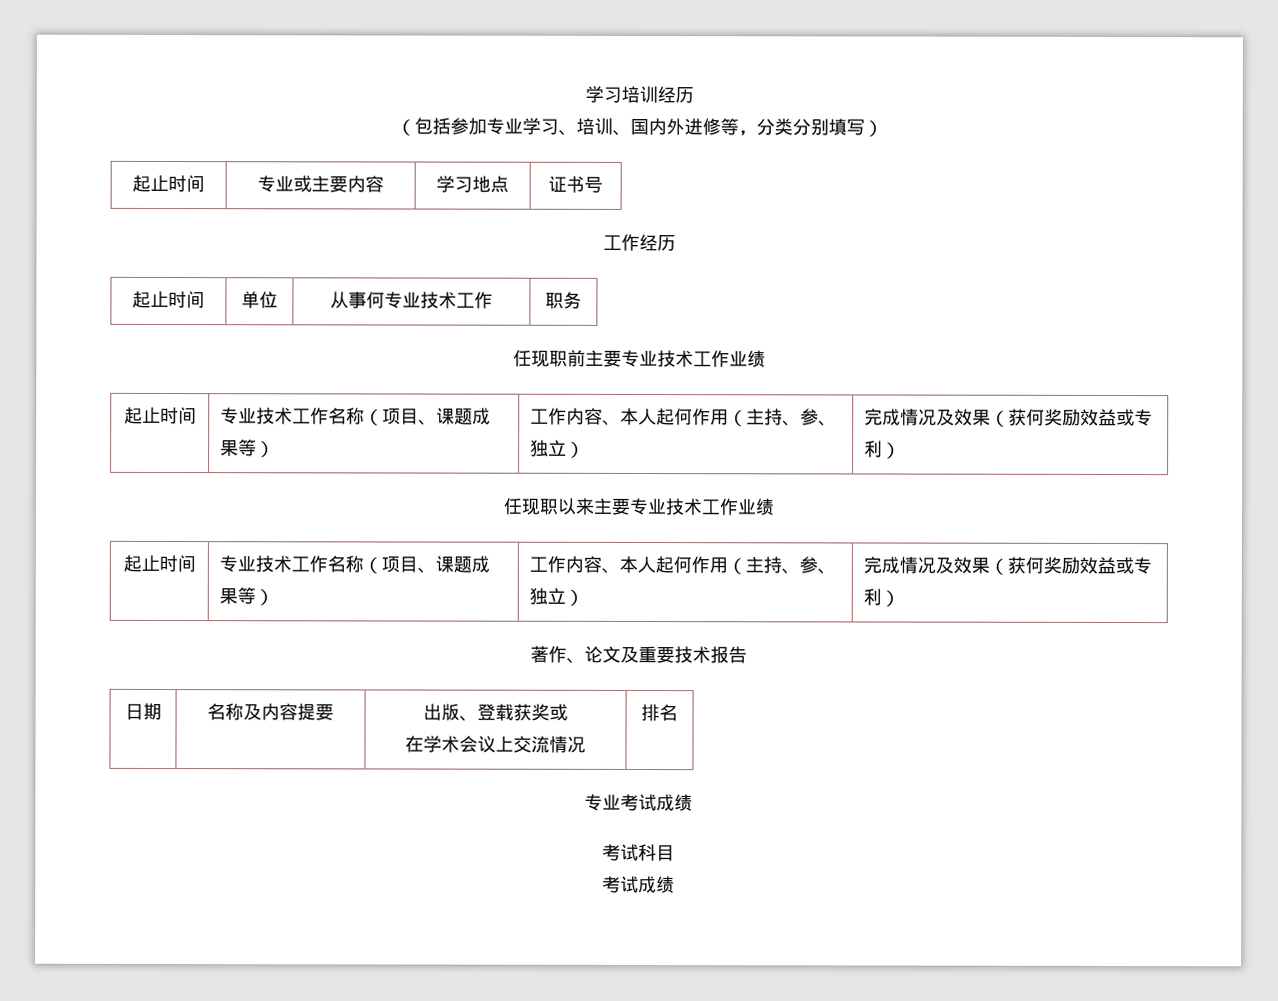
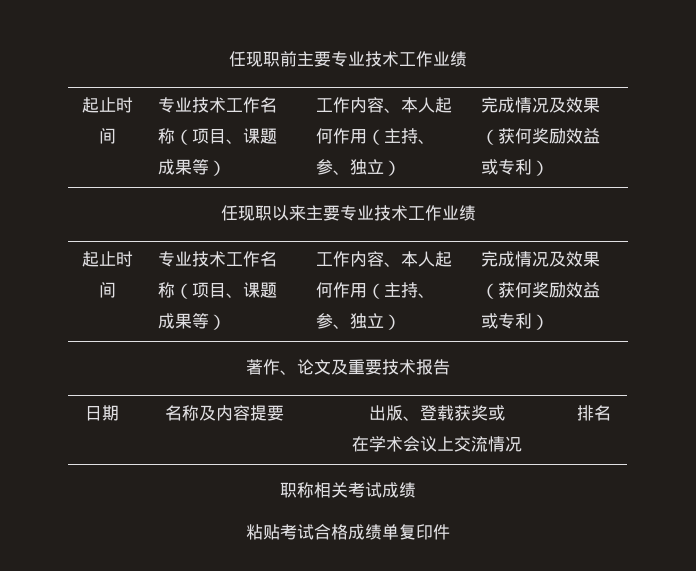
- 学习培训经历
- （包括参加专业学习、培训、国内外进修等，分类分别填写）
- 起止时间 | 专业或主要内容 | 学习地点 | 证书号
- 工作经历
- 起止时间 | 单位 | 从事何专业技术工作 | 职务
- 专业考试成绩
+ 职称相关考试成绩
- 考试科目
- 考试成绩
+ 粘贴考试合格成绩单复印件

